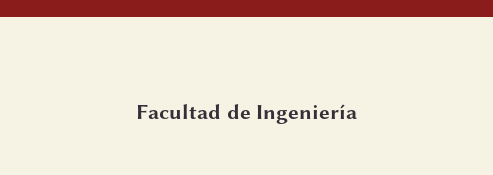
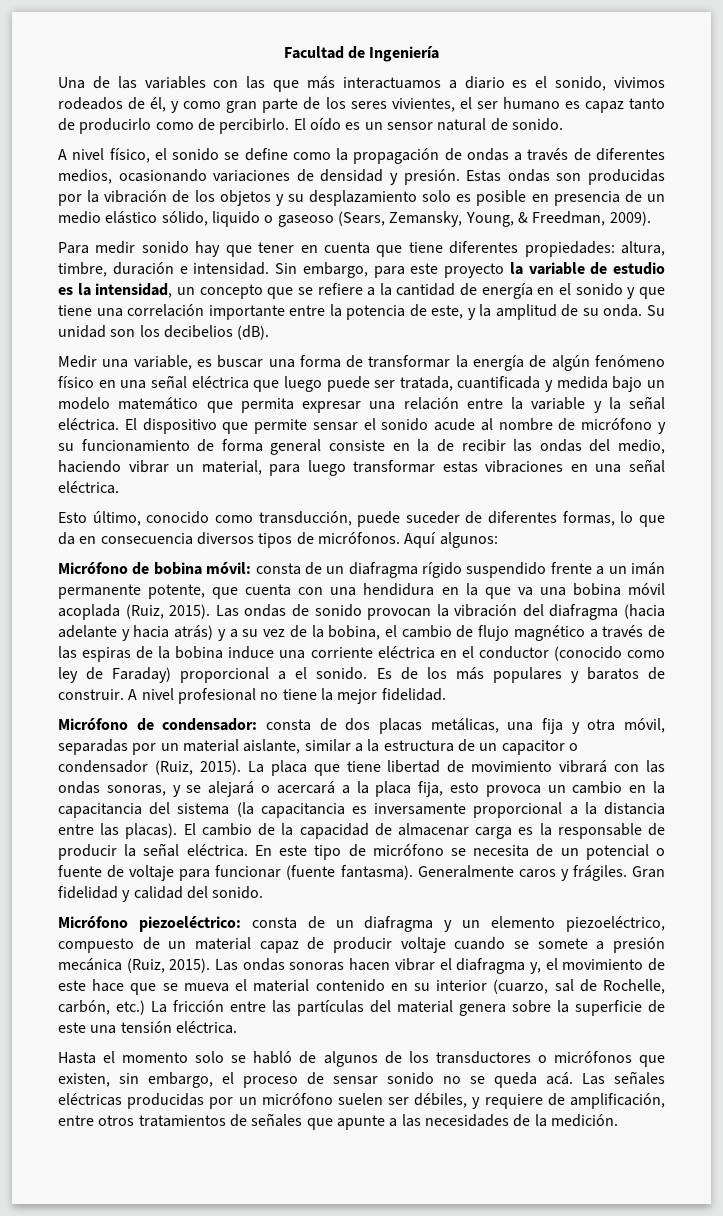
+ Una de las variables con las que más interactuamos a diario es el sonido, vivimos rodeados de él, y como gran parte de los seres vivientes, el ser humano es capaz tanto de producirlo como de percibirlo. El oído es un sensor natural de sonido.
+ A nivel físico, el sonido se define como la propagación de ondas a través de diferentes medios, ocasionando variaciones de densidad y presión. Estas ondas son producidas por la vibración de los objetos y su desplazamiento solo es posible en presencia de un medio elástico sólido, liquido o gaseoso (Sears, Zemansky, Young, & Freedman, 2009).
+ Para medir sonido hay que tener en cuenta que tiene diferentes propiedades: altura, timbre, duración e intensidad. Sin embargo, para este proyecto la variable de estudio es la intensidad, un concepto que se refiere a la cantidad de energía en el sonido y que tiene una correlación importante entre la potencia de este, y la amplitud de su onda. Su unidad son los decibelios (dB).
+ Medir una variable, es buscar una forma de transformar la energía de algún fenómeno físico en una señal eléctrica que luego puede ser tratada, cuantificada y medida bajo un modelo matemático que permita expresar una relación entre la variable y la señal eléctrica. El dispositivo que permite sensar el sonido acude al nombre de micrófono y su funcionamiento de forma general consiste en la de recibir las ondas del medio, haciendo vibrar un material, para luego transformar estas vibraciones en una señal eléctrica.
+ Esto último, conocido como transducción, puede suceder de diferentes formas, lo que da en consecuencia diversos tipos de micrófonos. Aquí algunos:
+ Micrófono de bobina móvil: consta de un diafragma rígido suspendido frente a un imán permanente potente, que cuenta con una hendidura en la que va una bobina móvil acoplada (Ruiz, 2015). Las ondas de sonido provocan la vibración del diafragma (hacia adelante y hacia atrás) y a su vez de la bobina, el cambio de flujo magnético a través de las espiras de la bobina induce una corriente eléctrica en el conductor (conocido como ley de Faraday) proporcional a el sonido. Es de los más populares y baratos de construir. A nivel profesional no tiene la mejor fidelidad.
+ Micrófono de condensador: consta de dos placas metálicas, una fija y otra móvil, separadas por un material aislante, similar a la estructura de un capacitor o condensador (Ruiz, 2015). La placa que tiene libertad de movimiento vibrará con las ondas sonoras, y se alejará o acercará a la placa fija, esto provoca un cambio en la capacitancia del sistema (la capacitancia es inversamente proporcional a la distancia entre las placas). El cambio de la capacidad de almacenar carga es la responsable de producir la señal eléctrica. En este tipo de micrófono se necesita de un potencial o fuente de voltaje para funcionar (fuente fantasma). Generalmente caros y frágiles. Gran fidelidad y calidad del sonido.
+ Micrófono piezoeléctrico: consta de un diafragma y un elemento piezoeléctrico, compuesto de un material capaz de producir voltaje cuando se somete a presión mecánica (Ruiz, 2015). Las ondas sonoras hacen vibrar el diafragma y, el movimiento de este hace que se mueva el material contenido en su interior (cuarzo, sal de Rochelle, carbón, etc.) La fricción entre las partículas del material genera sobre la superficie de este una tensión eléctrica.
+ Hasta el momento solo se habló de algunos de los transductores o micrófonos que existen, sin embargo, el proceso de sensar sonido no se queda acá. Las señales eléctricas producidas por un micrófono suelen ser débiles, y requiere de amplificación, entre otros tratamientos de señales que apunte a las necesidades de la medición.

